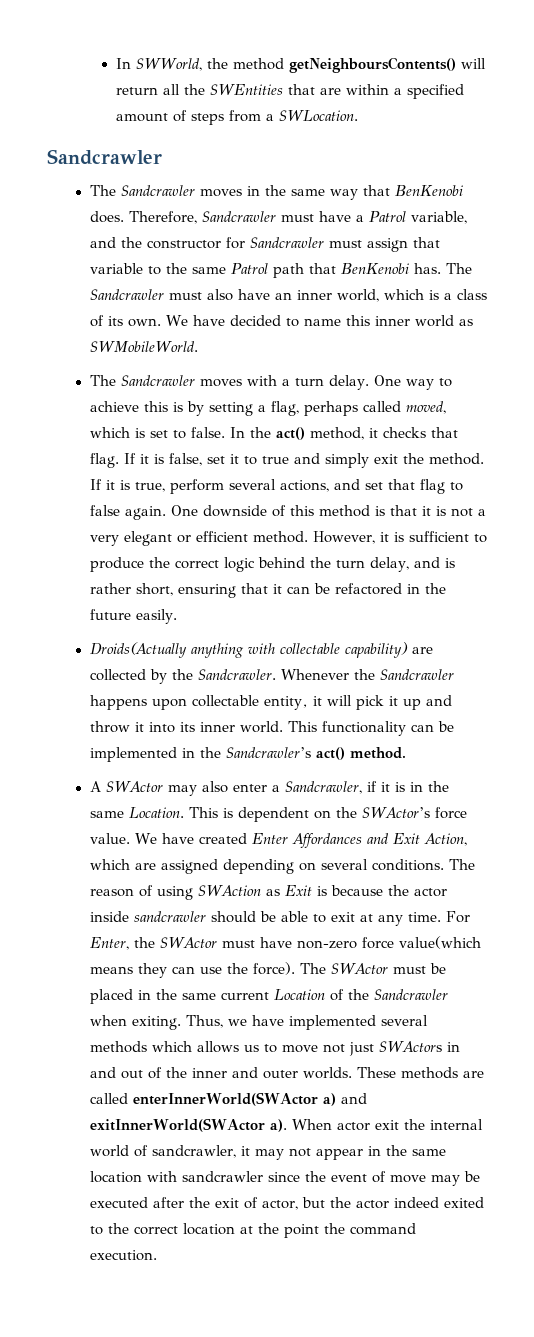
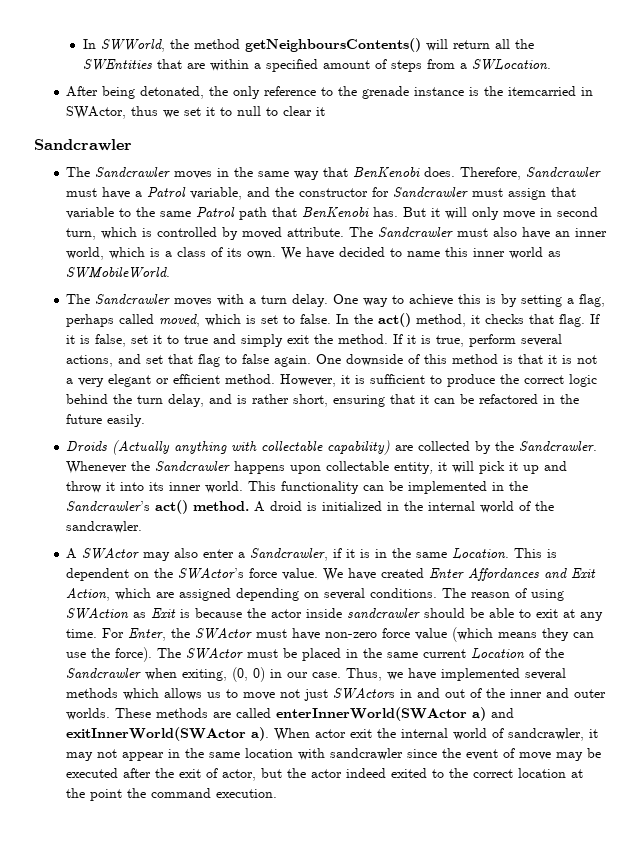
+ After being detonated, the only reference to the grenade instance is the itemcarried in SWActor, thus we set it to null to clear it
+ But it will only move in second turn, which is controlled by moved attribute.
- Droids(Actually anything with collectable capability) are collected by the Sandcrawler.
+ Droids (Actually anything with collectable capability) are collected by the Sandcrawler.
+ A droid is initialized in the internal world of the sandcrawler.
- For Enter, the SWActor must have non-zero force value(which means they can use the force).
+ For Enter, the SWActor must have non-zero force value (which means they can use the force).
- The SWActor must be placed in the same current Location of the Sandcrawler when exiting.
+ The SWActor must be placed in the same current Location of the Sandcrawler when exiting, (0, 0) in our case.

